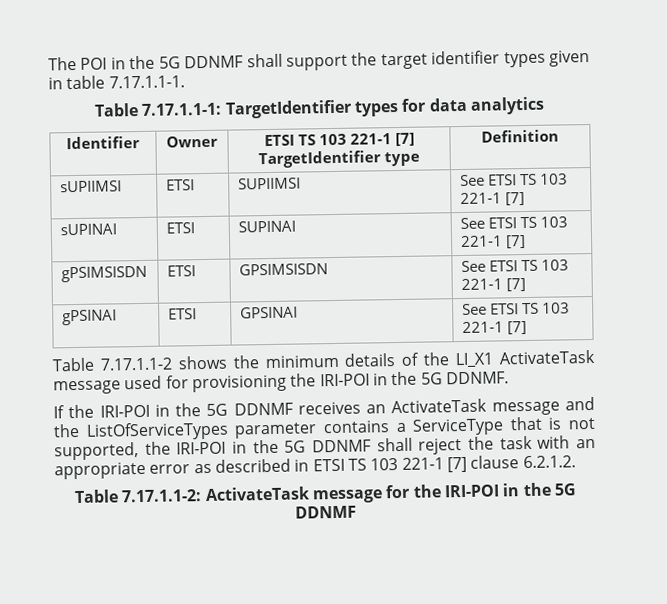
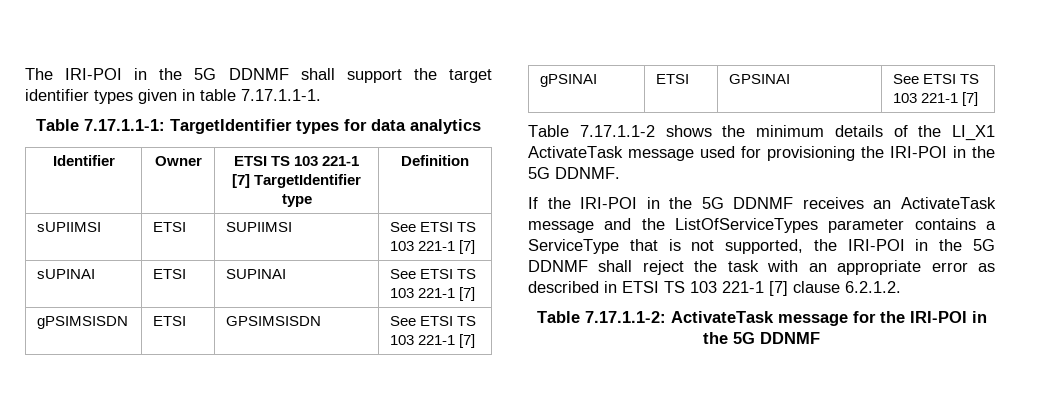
- The POI in the 5G DDNMF shall support the target identifier types given in table 7.17.1.1-1.
+ The IRI-POI in the 5G DDNMF shall support the target identifier types given in table 7.17.1.1-1.

